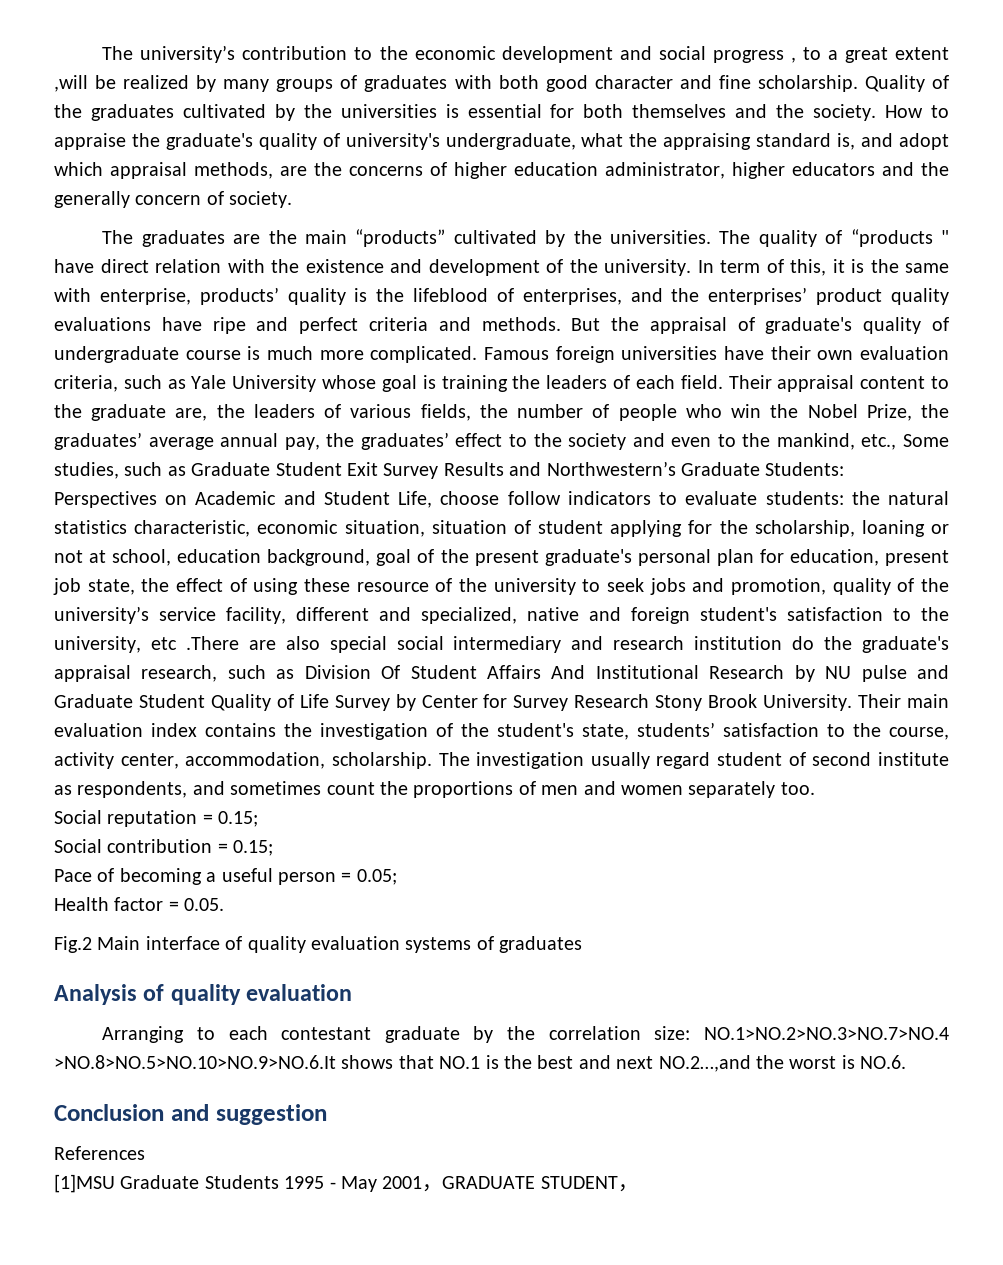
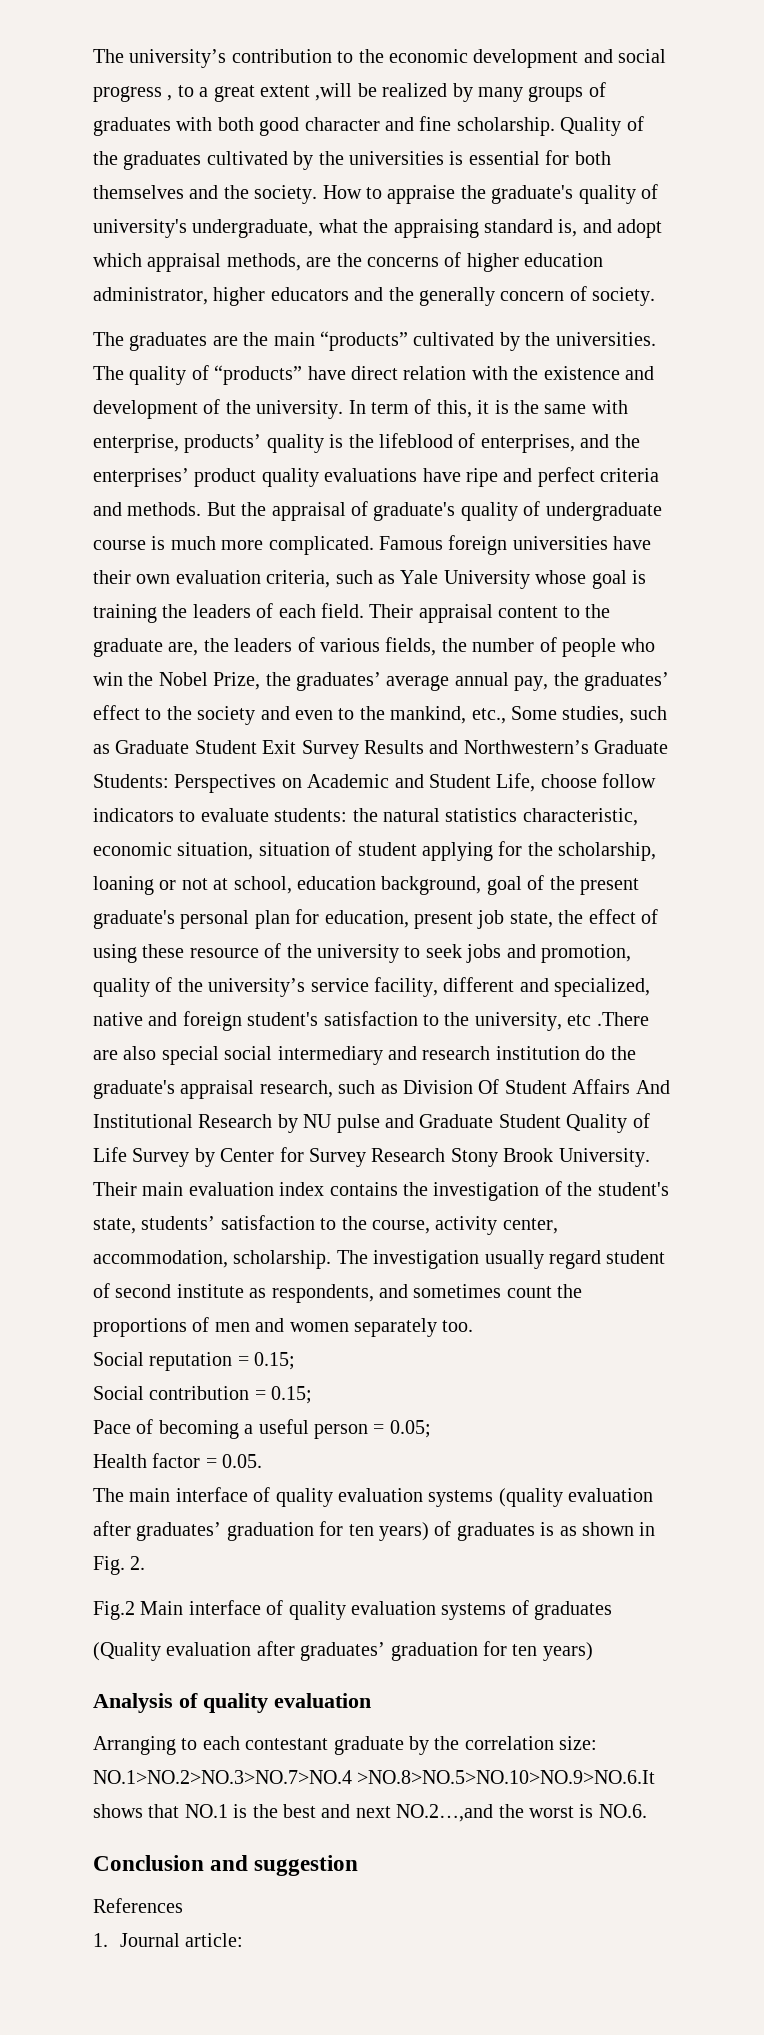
- The quality of “products " have direct relation with the existence and development of the university.
+ The quality of “products” have direct relation with the existence and development of the university.
+ The main interface of quality evaluation systems (quality evaluation after graduates’ graduation for ten years) of graduates is as shown in Fig. 2.
+ (Quality evaluation after graduates’ graduation for ten years)
- [1]MSU Graduate Students 1995 - May 2001，GRADUATE STUDENT，
+ 1. Journal article:

